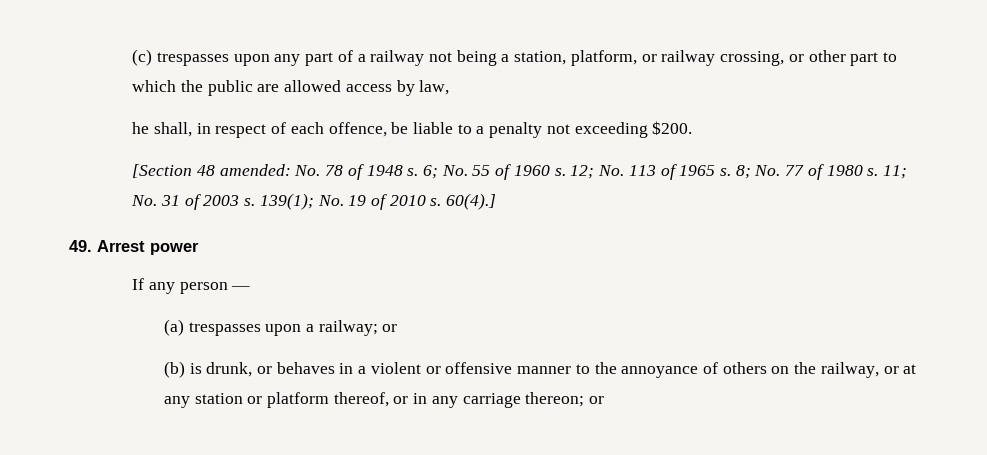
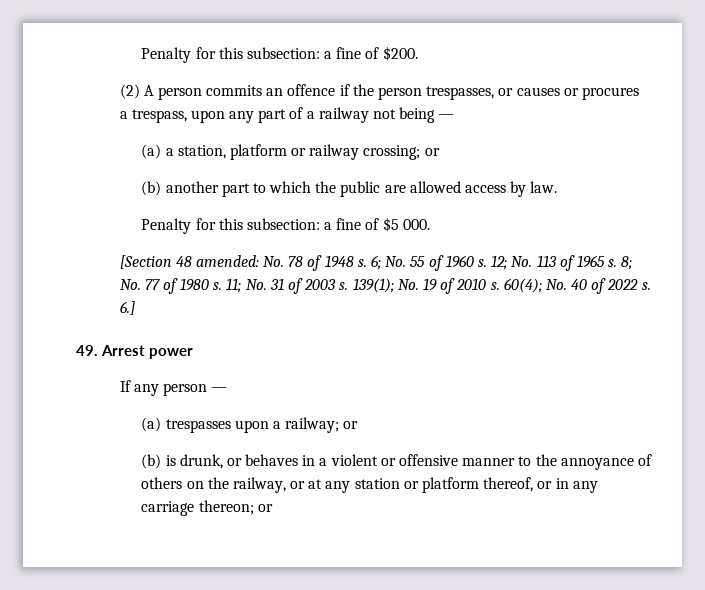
- (c) trespasses upon any part of a railway not being a station, platform, or railway crossing, or other part to which the public are allowed access by law,
- he shall, in respect of each offence, be liable to a penalty not exceeding $200.
+ Penalty for this subsection: a fine of $200.
+ (2) A person commits an offence if the person trespasses, or causes or procures a trespass, upon any part of a railway not being —
+ (a) a station, platform or railway crossing; or
+ (b) another part to which the public are allowed access by law.
+ Penalty for this subsection: a fine of $5 000.
- 60(4).]
+ 60(4); No. 40 of 2022 s. 6.]

